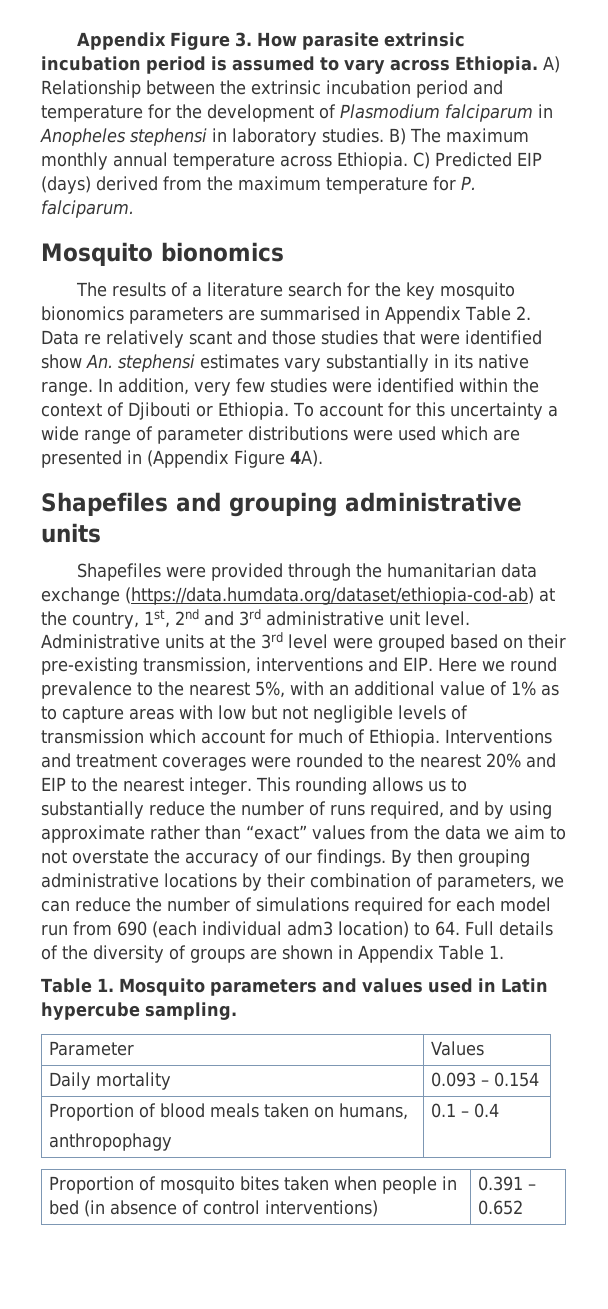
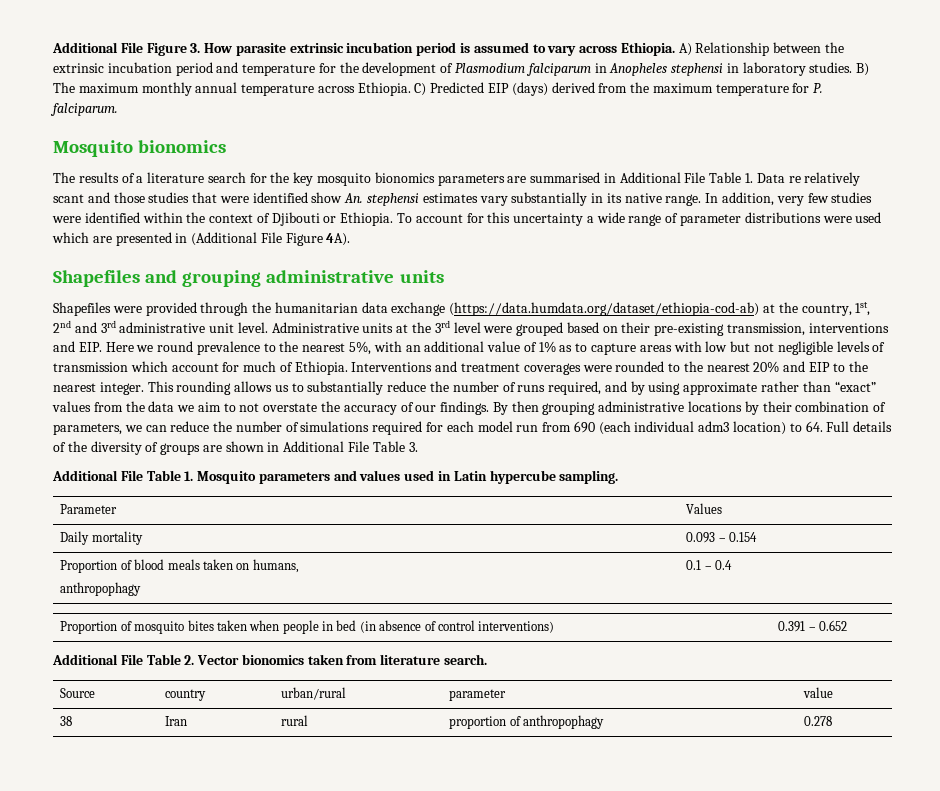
- Appendix Figure 3. How parasite extrinsic incubation period is assumed to vary across Ethiopia.
+ Additional File Figure 3. How parasite extrinsic incubation period is assumed to vary across Ethiopia.
- The results of a literature search for the key mosquito bionomics parameters are summarised in Appendix Table 2. Data re relatively scant and those studies that were identified show An. stephensi estimates vary substantially in its native range.
+ The results of a literature search for the key mosquito bionomics parameters are summarised in Additional File Table 1. Data re relatively scant and those studies that were identified show An. stephensi estimates vary substantially in its native range.
- To account for this uncertainty a wide range of parameter distributions were used which are presented in (Appendix Figure 4A).
+ To account for this uncertainty a wide range of parameter distributions were used which are presented in (Additional File Figure 4A).
- By then grouping administrative locations by their combination of parameters, we can reduce the number of simulations required for each model run from 690 (each individual adm3 location) to 64. Full details of the diversity of groups are shown in Appendix Table 1.
- Table 1. Mosquito parameters and values used in Latin hypercube sampling.
+ By then grouping administrative locations by their combination of parameters, we can reduce the number of simulations required for each model run from 690 (each individual adm3 location) to 64. Full details of the diversity of groups are shown in Additional File Table 3.
+ Additional File Table 1. Mosquito parameters and values used in Latin hypercube sampling.
+ Additional File Table 2. Vector bionomics taken from literature search.
+ Source | country | urban/rural | parameter | value
+ 38 | Iran | rural | proportion of anthropophagy | 0.278

